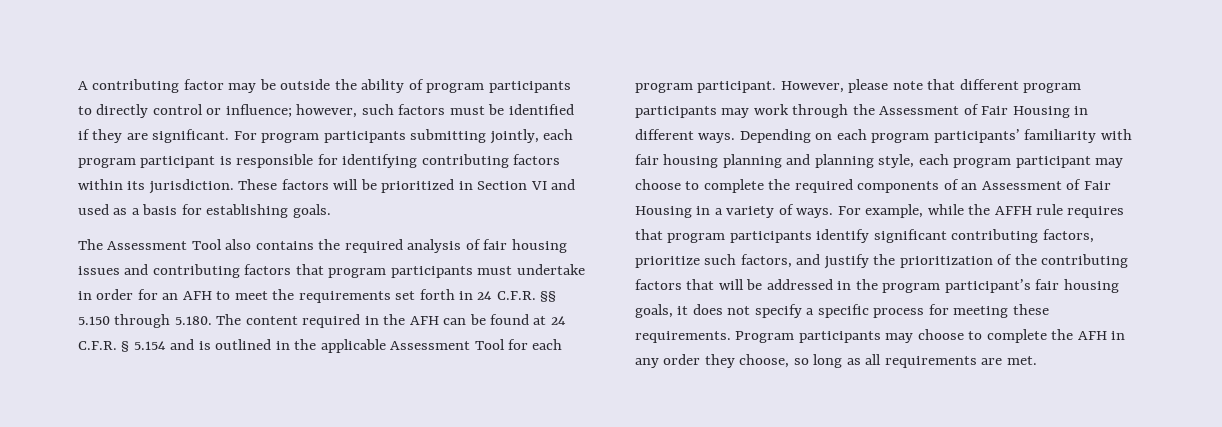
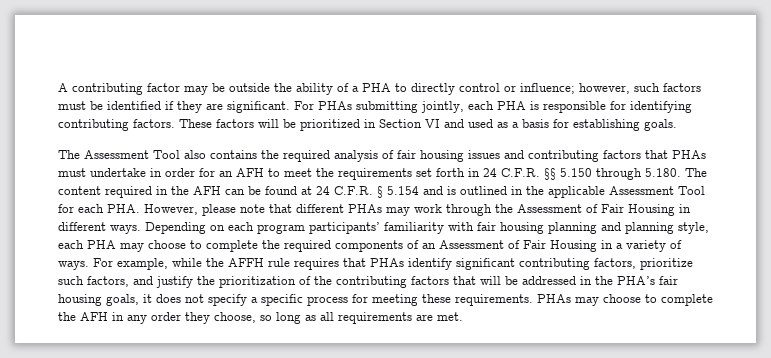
- A contributing factor may be outside the ability of program participants to directly control or influence; however, such factors must be identified if they are significant.
+ A contributing factor may be outside the ability of a PHA to directly control or influence; however, such factors must be identified if they are significant.
- For program participants submitting jointly, each program participant is responsible for identifying contributing factors within its jurisdiction.
+ For PHAs submitting jointly, each PHA is responsible for identifying contributing factors.
- The Assessment Tool also contains the required analysis of fair housing issues and contributing factors that program participants must undertake in order for an AFH to meet the requirements set forth in 24 C.F.R. §§ 5.150 through 5.180. The content required in the AFH can be found at 24 C.F.R. § 5.154 and is outlined in the applicable Assessment Tool for each program participant. However, please note that different program participants may work through the Assessment of Fair Housing in different ways.
+ The Assessment Tool also contains the required analysis of fair housing issues and contributing factors that PHAs must undertake in order for an AFH to meet the requirements set forth in 24 C.F.R. §§ 5.150 through 5.180. The content required in the AFH can be found at 24 C.F.R. § 5.154 and is outlined in the applicable Assessment Tool for each PHA. However, please note that different PHAs may work through the Assessment of Fair Housing in different ways.
- Depending on each program participants’ familiarity with fair housing planning and planning style, each program participant may choose to complete the required components of an Assessment of Fair Housing in a variety of ways.
+ Depending on each program participants’ familiarity with fair housing planning and planning style, each PHA may choose to complete the required components of an Assessment of Fair Housing in a variety of ways.
- For example, while the AFFH rule requires that program participants identify significant contributing factors, prioritize such factors, and justify the prioritization of the contributing factors that will be addressed in the program participant’s fair housing goals, it does not specify a specific process for meeting these requirements.
+ For example, while the AFFH rule requires that PHAs identify significant contributing factors, prioritize such factors, and justify the prioritization of the contributing factors that will be addressed in the PHA’s fair housing goals, it does not specify a specific process for meeting these requirements.
- Program participants may choose to complete the AFH in any order they choose, so long as all requirements are met.
+ PHAs may choose to complete the AFH in any order they choose, so long as all requirements are met.

